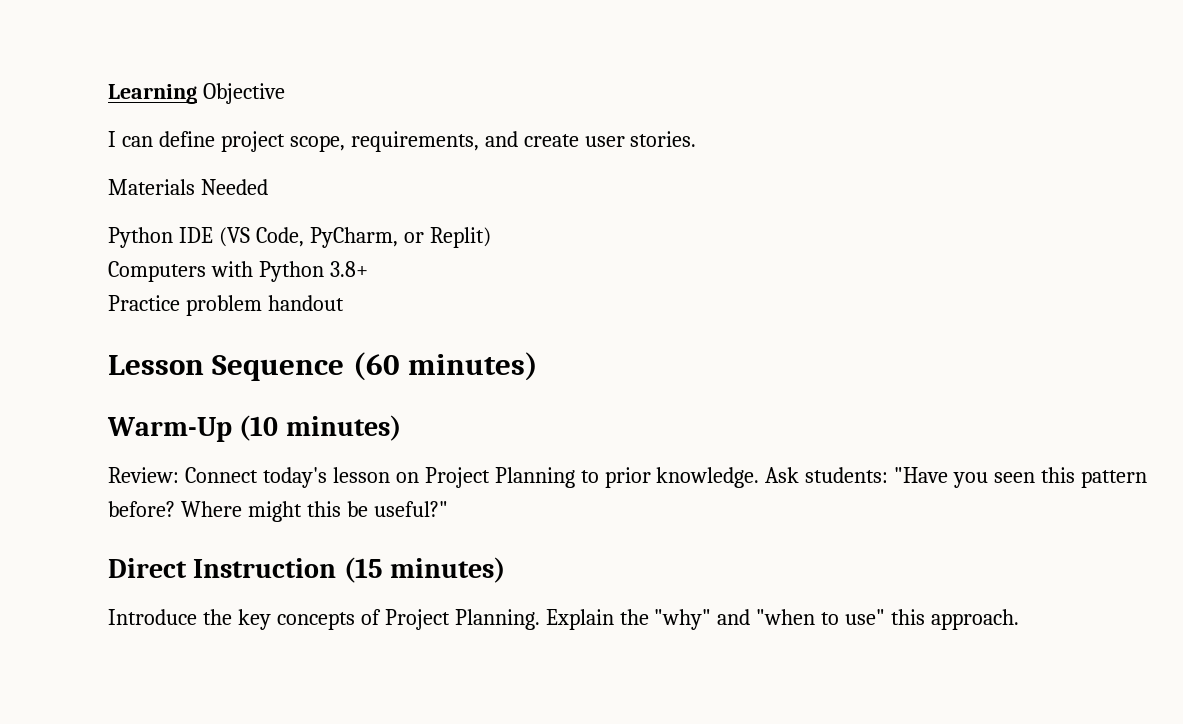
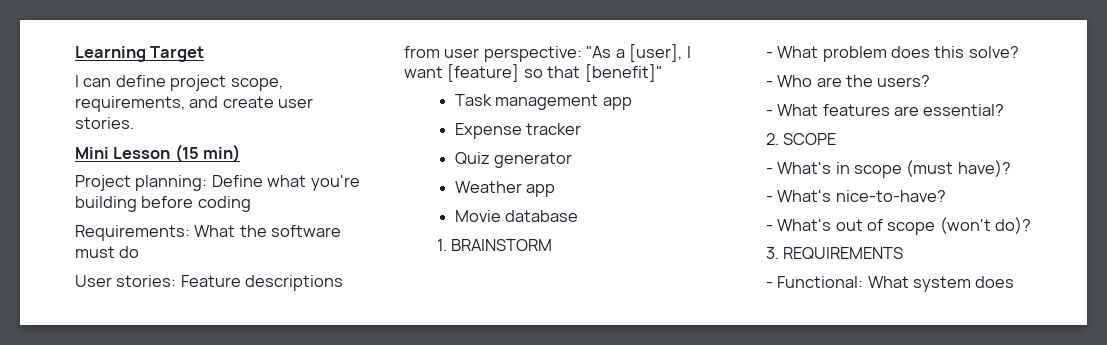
- Learning Objective
+ Learning Target
- Materials Needed
- Python IDE (VS Code, PyCharm, or Replit)
- Computers with Python 3.8+
- Practice problem handout
- Lesson Sequence (60 minutes)
- Warm-Up (10 minutes)
- Review: Connect today's lesson on Project Planning to prior knowledge. Ask students: "Have you seen this pattern before? Where might this be useful?"
- Direct Instruction (15 minutes)
- Introduce the key concepts of Project Planning. Explain the "why" and "when to use" this approach.
+ Mini Lesson (15 min)
+ Project planning: Define what you're building before coding
+ Requirements: What the software must do
+ User stories: Feature descriptions from user perspective: "As a [user], I want [feature] so that [benefit]"
+ Task management app
+ Expense tracker
+ Quiz generator
+ Weather app
+ Movie database
+ 1. BRAINSTORM
+ - What problem does this solve?
+ - Who are the users?
+ - What features are essential?
+ 2. SCOPE
+ - What's in scope (must have)?
+ - What's nice-to-have?
+ - What's out of scope (won't do)?
+ 3. REQUIREMENTS
+ - Functional: What system does

